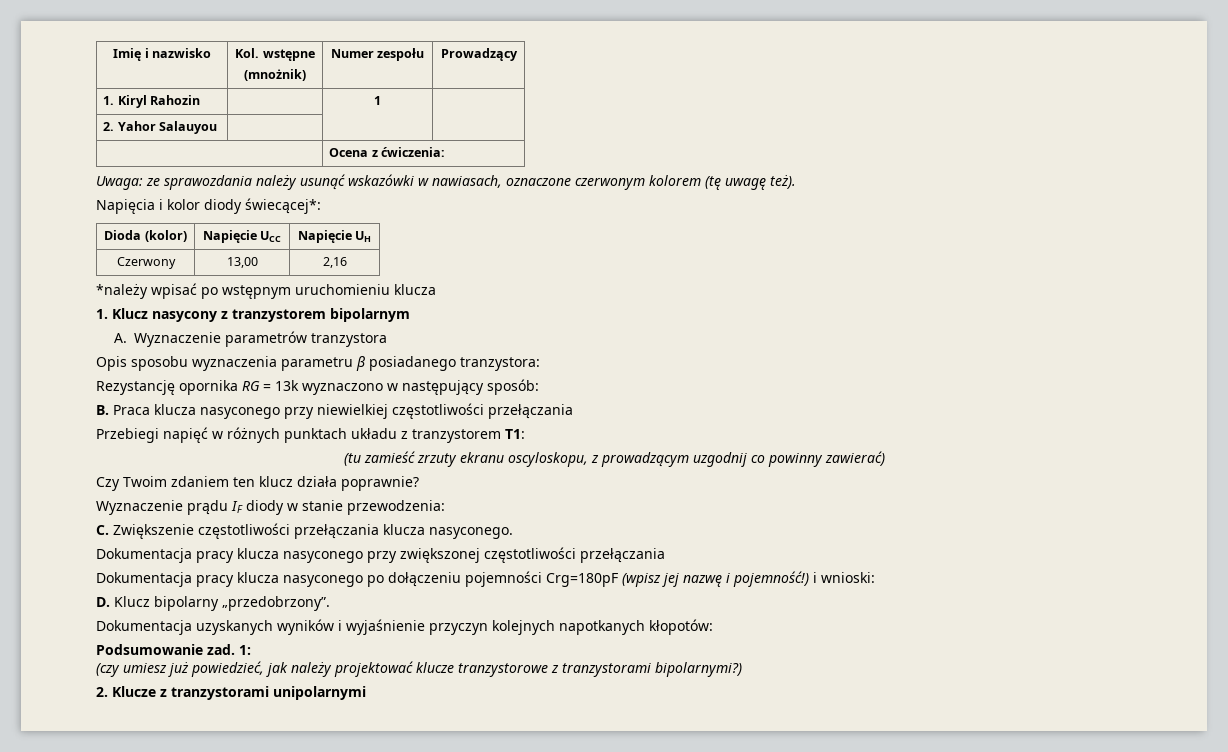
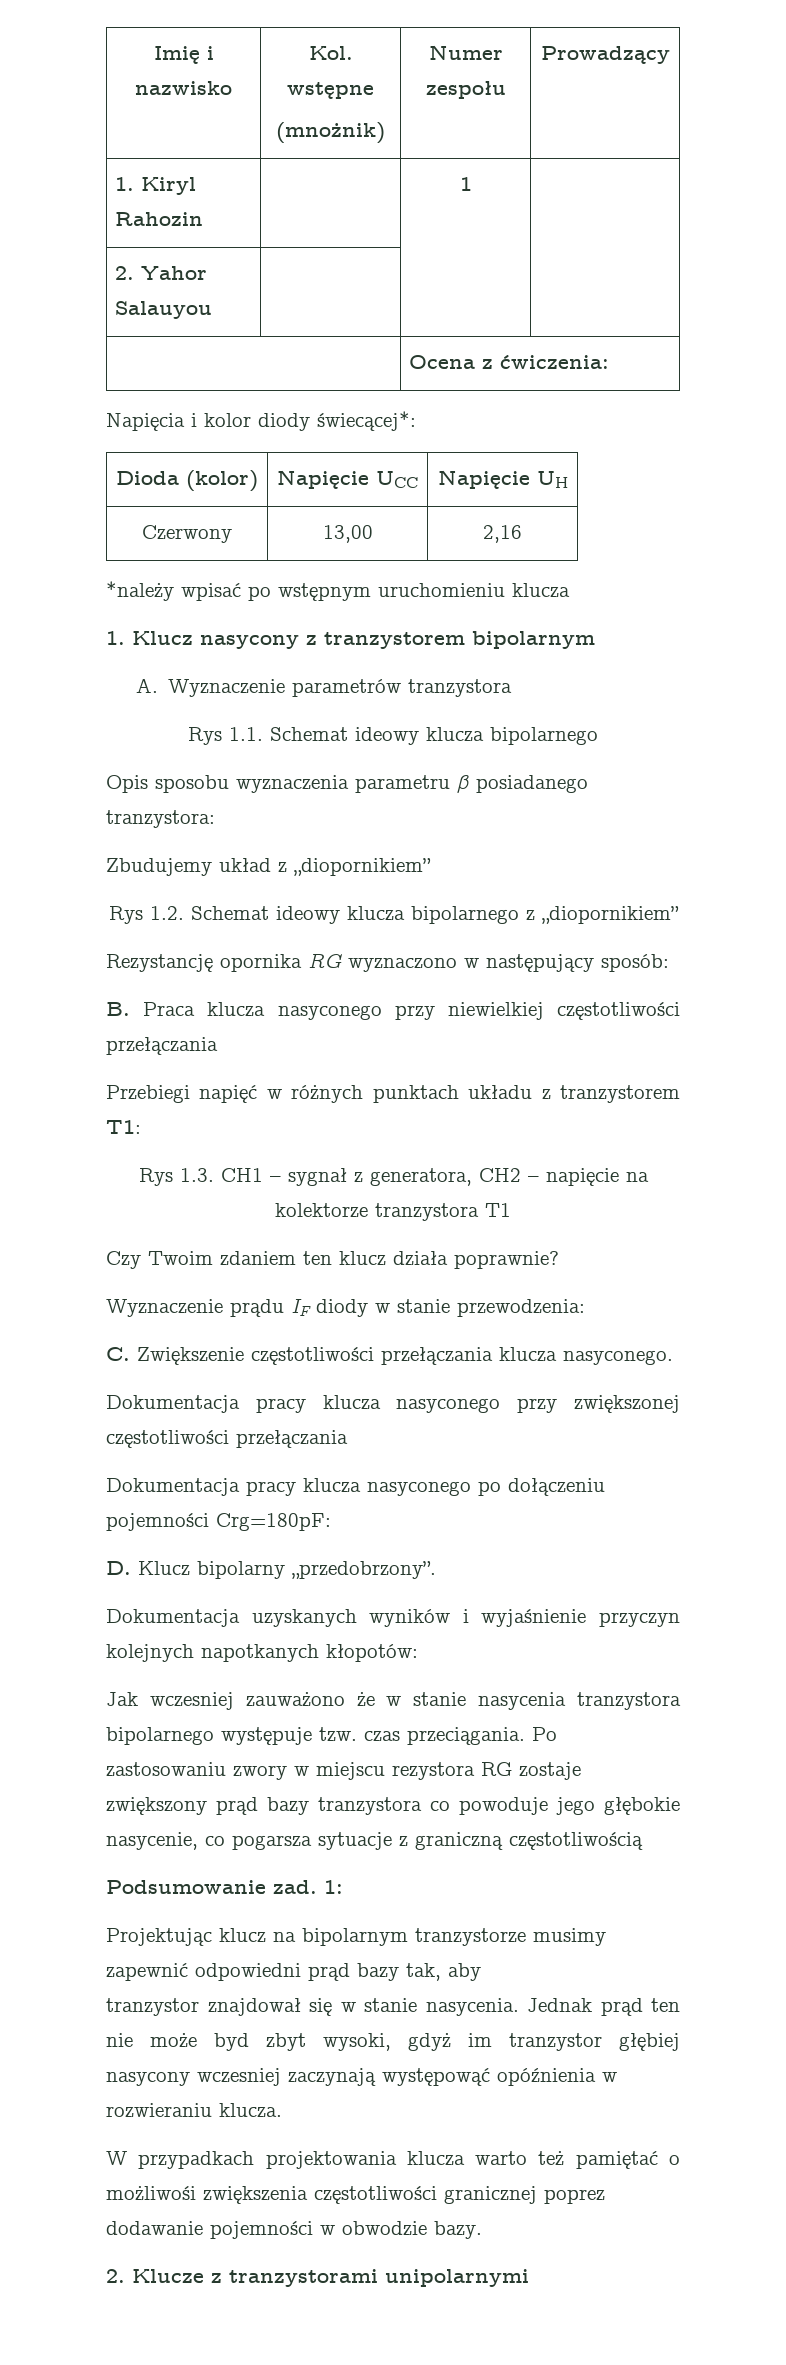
- Uwaga: ze sprawozdania należy usunąć wskazówki w nawiasach, oznaczone czerwonym kolorem (tę uwagę też).
+ Rys 1.1. Schemat ideowy klucza bipolarnego
+ Zbudujemy układ z „diopornikiem”
+ Rys 1.2. Schemat ideowy klucza bipolarnego z „diopornikiem”
- Rezystancję opornika RG = 13k wyznaczono w następujący sposób:
+ Rezystancję opornika RG wyznaczono w następujący sposób:
- (tu zamieść zrzuty ekranu oscyloskopu, z prowadzącym uzgodnij co powinny zawierać)
+ Rys 1.3. CH1 – sygnał z generatora, CH2 – napięcie na kolektorze tranzystora T1
- Dokumentacja pracy klucza nasyconego po dołączeniu pojemności Crg=180pF (wpisz jej nazwę i pojemność!) i wnioski:
+ Dokumentacja pracy klucza nasyconego po dołączeniu pojemności Crg=180pF:
+ Jak wczesniej zauważono że w stanie nasycenia tranzystora bipolarnego występuje tzw. czas przeciągania. Po zastosowaniu zwory w miejscu rezystora RG zostaje zwiększony prąd bazy tranzystora co powoduje jego głębokie nasycenie, co pogarsza sytuacje z graniczną częstotliwością
  Podsumowanie zad. 1:
- (czy umiesz już powiedzieć, jak należy projektować klucze tranzystorowe z tranzystorami bipolarnymi?)
+ Projektując klucz na bipolarnym tranzystorze musimy zapewnić odpowiedni prąd bazy tak, aby
+ tranzystor znajdował się w stanie nasycenia. Jednak prąd ten nie może byd zbyt wysoki, gdyż im tranzystor głębiej nasycony wczesniej zaczynają występowąć opóźnienia w rozwieraniu klucza.
+ W przypadkach projektowania klucza warto też pamiętać o możliwośi zwiększenia częstotliwości granicznej poprez dodawanie pojemności w obwodzie bazy.

